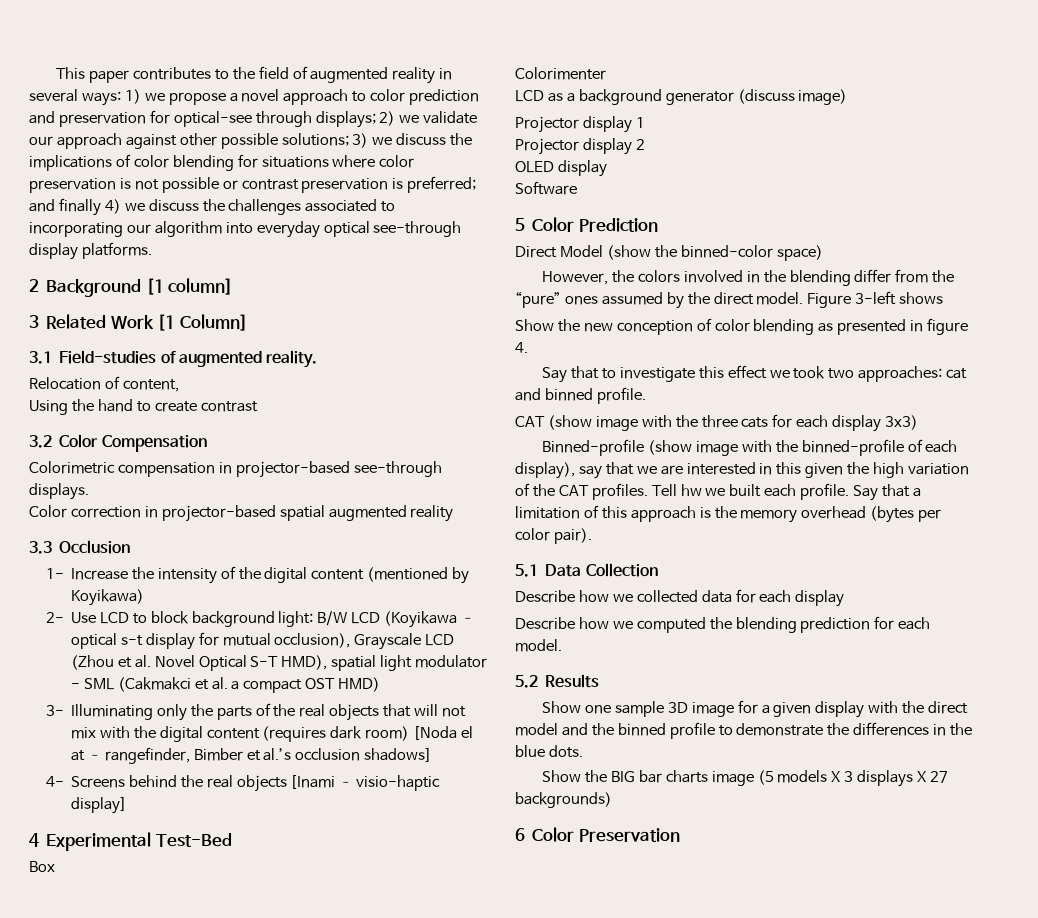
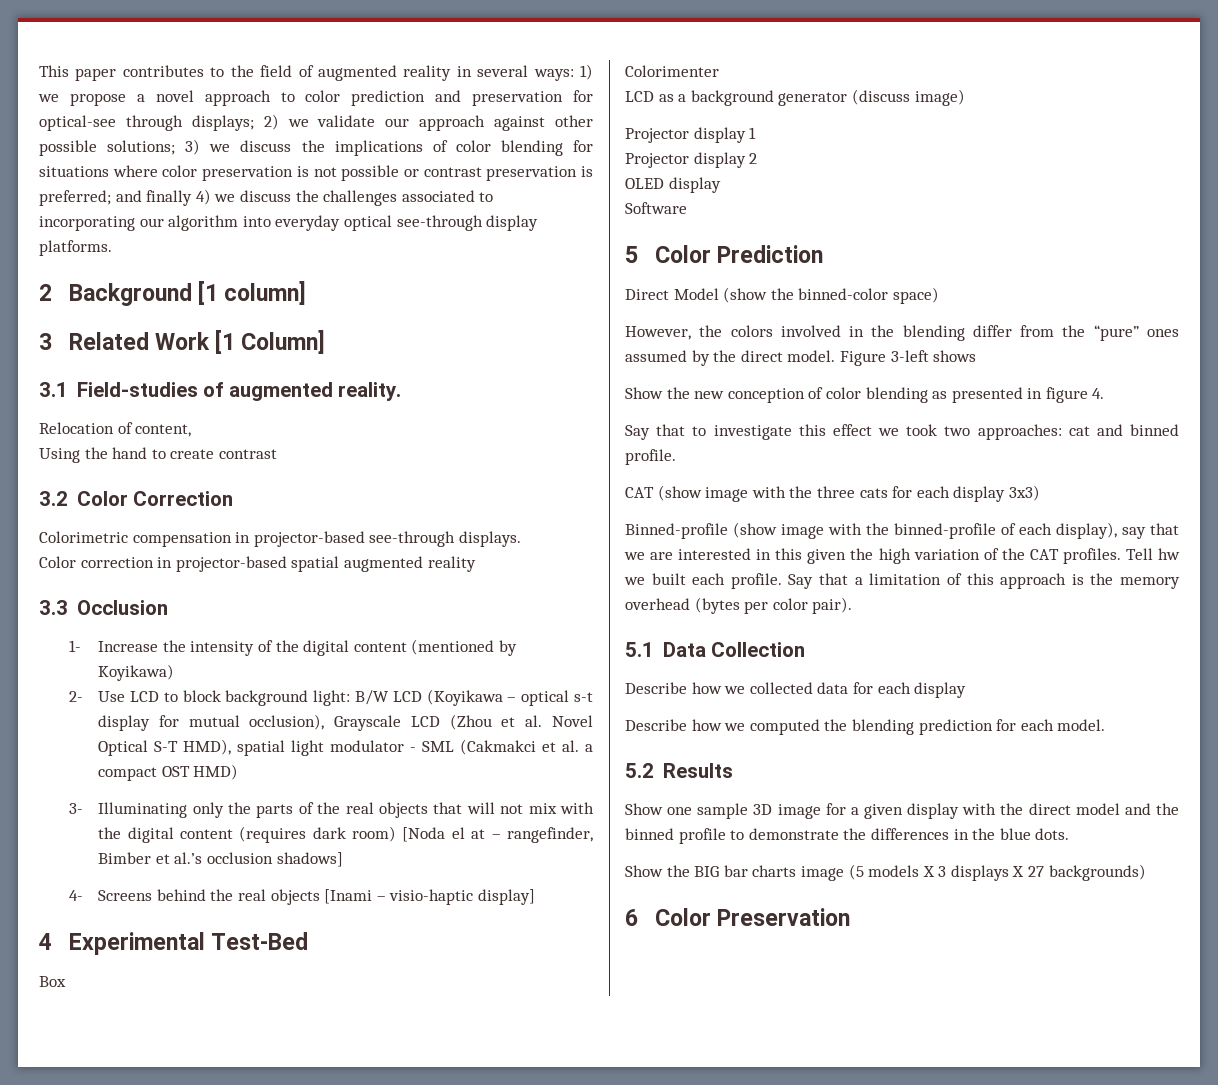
- 3.2 Color Compensation
+ 3.2 Color Correction

